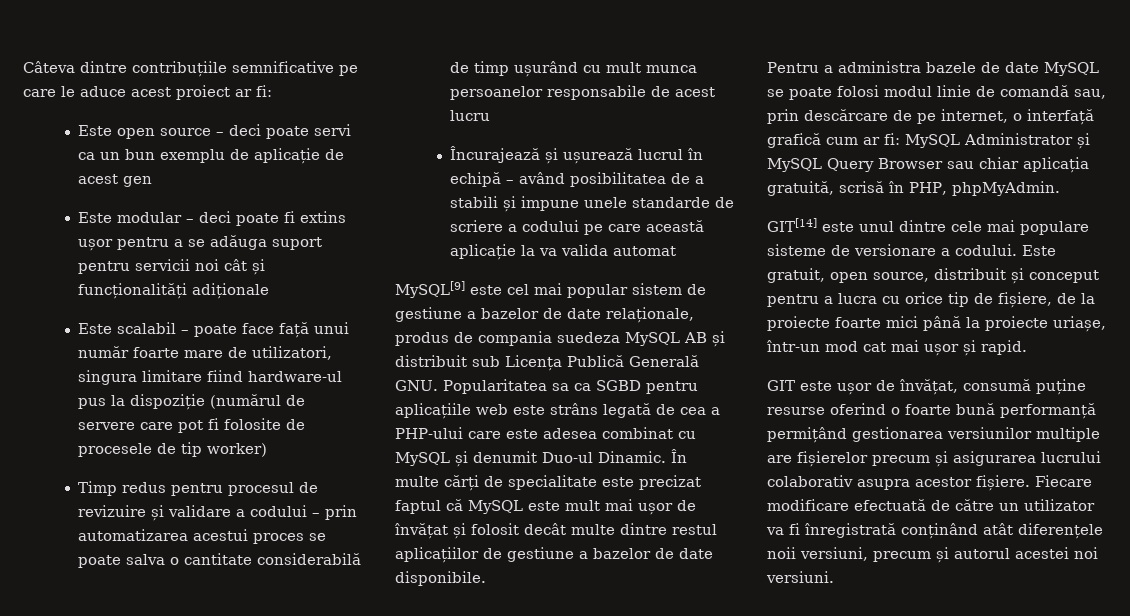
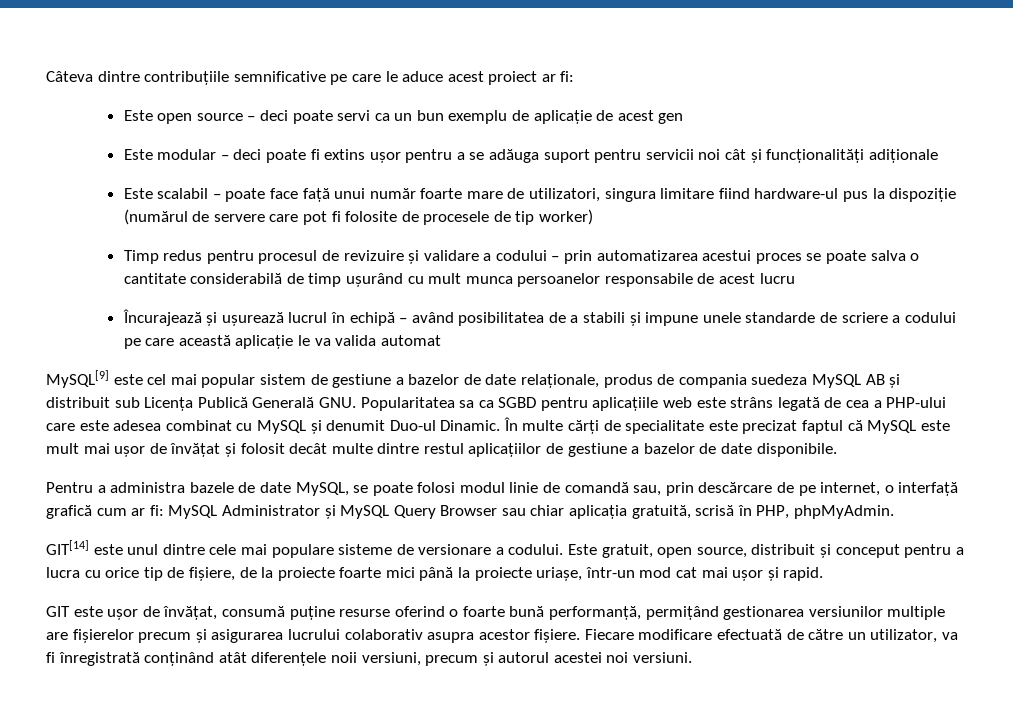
- Încurajează și ușurează lucrul în echipă – având posibilitatea de a stabili și impune unele standarde de scriere a codului pe care această aplicație la va valida automat
+ Încurajează și ușurează lucrul în echipă – având posibilitatea de a stabili și impune unele standarde de scriere a codului pe care această aplicație le va valida automat
- Pentru a administra bazele de date MySQL se poate folosi modul linie de comandă sau, prin descărcare de pe internet, o interfață grafică cum ar fi: MySQL Administrator și MySQL Query Browser sau chiar aplicația gratuită, scrisă în PHP, phpMyAdmin.
+ Pentru a administra bazele de date MySQL, se poate folosi modul linie de comandă sau, prin descărcare de pe internet, o interfață grafică cum ar fi: MySQL Administrator și MySQL Query Browser sau chiar aplicația gratuită, scrisă în PHP, phpMyAdmin.
- GIT este ușor de învățat, consumă puține resurse oferind o foarte bună performanță permițând gestionarea versiunilor multiple are fișierelor precum și asigurarea lucrului colaborativ asupra acestor fișiere.
+ GIT este ușor de învățat, consumă puține resurse oferind o foarte bună performanță, permițând gestionarea versiunilor multiple are fișierelor precum și asigurarea lucrului colaborativ asupra acestor fișiere.
- Fiecare modificare efectuată de către un utilizator va fi înregistrată conținând atât diferențele noii versiuni, precum și autorul acestei noi versiuni.
+ Fiecare modificare efectuată de către un utilizator, va fi înregistrată conținând atât diferențele noii versiuni, precum și autorul acestei noi versiuni.

